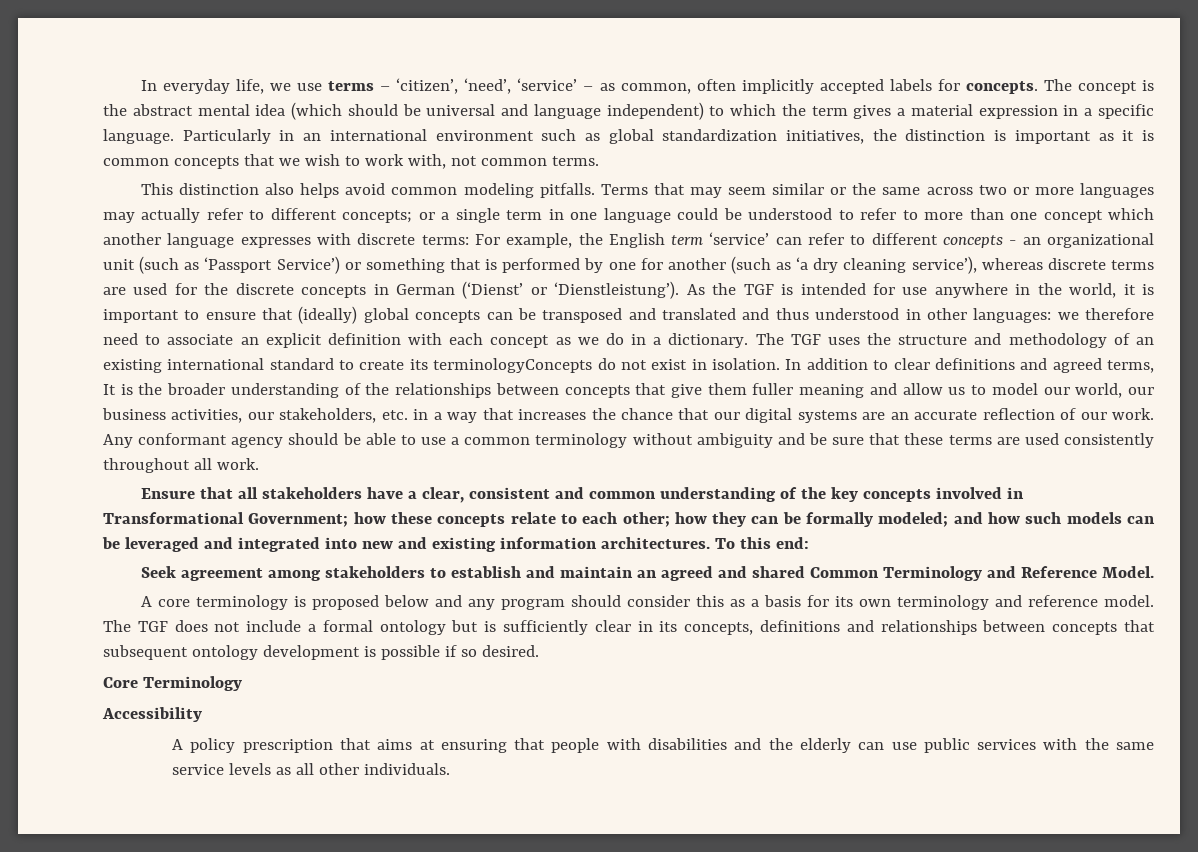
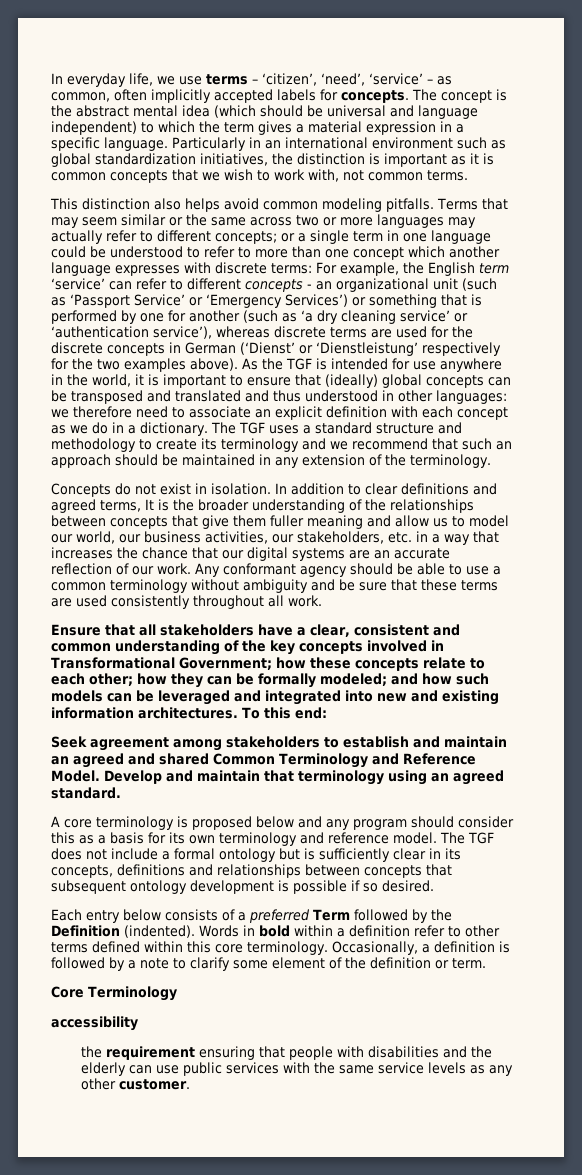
- For example, the English term ‘service’ can refer to different concepts - an organizational unit (such as ‘Passport Service’) or something that is performed by one for another (such as ‘a dry cleaning service’), whereas discrete terms are used for the discrete concepts in German (‘Dienst’ or ‘Dienstleistung’).
+ For example, the English term ‘service’ can refer to different concepts - an organizational unit (such as ‘Passport Service’ or ‘Emergency Services’) or something that is performed by one for another (such as ‘a dry cleaning service’ or ‘authentication service’), whereas discrete terms are used for the discrete concepts in German (‘Dienst’ or ‘Dienstleistung’ respectively for the two examples above).
- The TGF uses the structure and methodology of an existing international standard to create its terminologyConcepts do not exist in isolation.
+ The TGF uses a standard structure and methodology to create its terminology and we recommend that such an approach should be maintained in any extension of the terminology.
+ Concepts do not exist in isolation.
+ Develop and maintain that terminology using an agreed standard.
+ Each entry below consists of a preferred Term followed by the Definition (indented). Words in bold within a definition refer to other terms defined within this core terminology. Occasionally, a definition is followed by a note to clarify some element of the definition or term.
  Core Terminology
- Accessibility
- A policy prescription that aims at ensuring that people with disabilities and the elderly can use public services with the same service levels as all other individuals.
+ accessibility
+ the requirement ensuring that people with disabilities and the elderly can use public services with the same service levels as any other customer.

